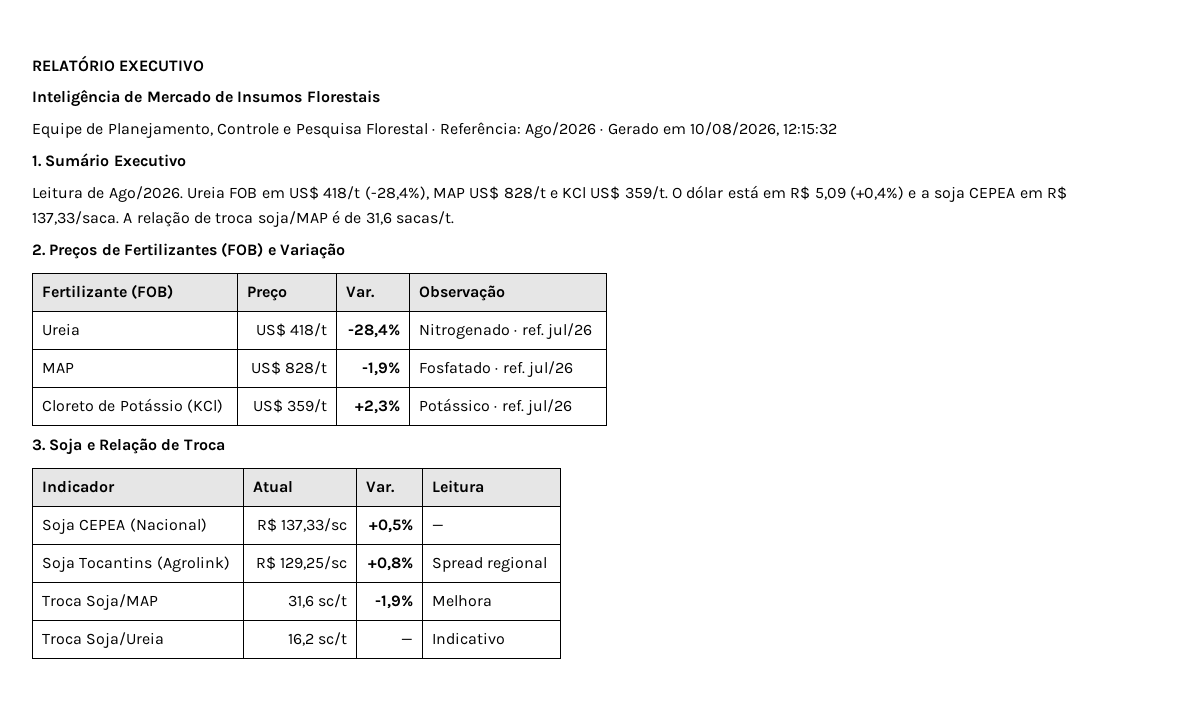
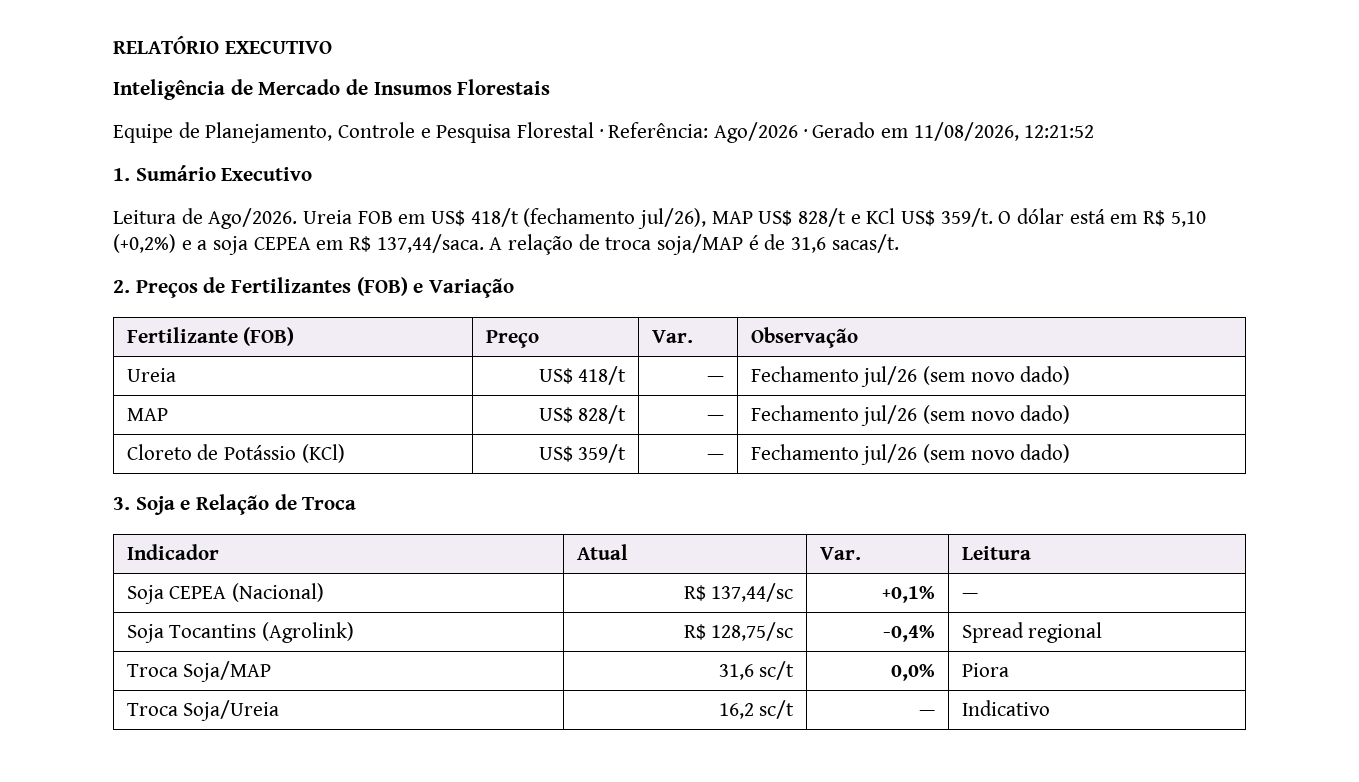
- Equipe de Planejamento, Controle e Pesquisa Florestal · Referência: Ago/2026 · Gerado em 10/08/2026, 12:15:32
+ Equipe de Planejamento, Controle e Pesquisa Florestal · Referência: Ago/2026 · Gerado em 11/08/2026, 12:21:52
- Ureia FOB em US$ 418/t (-28,4%), MAP US$ 828/t e KCl US$ 359/t.
+ Ureia FOB em US$ 418/t (fechamento jul/26), MAP US$ 828/t e KCl US$ 359/t.
- O dólar está em R$ 5,09 (+0,4%) e a soja CEPEA em R$ 137,33/saca.
+ O dólar está em R$ 5,10 (+0,2%) e a soja CEPEA em R$ 137,44/saca.
- Ureia | US$ 418/t | -28,4% | Nitrogenado · ref. jul/26
- MAP | US$ 828/t | -1,9% | Fosfatado · ref. jul/26
+ Ureia | US$ 418/t | — | Fechamento jul/26 (sem novo dado)
+ MAP | US$ 828/t | — | Fechamento jul/26 (sem novo dado)
- Cloreto de Potássio (KCl) | US$ 359/t | +2,3% | Potássico · ref. jul/26
+ Cloreto de Potássio (KCl) | US$ 359/t | — | Fechamento jul/26 (sem novo dado)
- Soja CEPEA (Nacional) | R$ 137,33/sc | +0,5% | —
+ Soja CEPEA (Nacional) | R$ 137,44/sc | +0,1% | —
- Soja Tocantins (Agrolink) | R$ 129,25/sc | +0,8% | Spread regional
+ Soja Tocantins (Agrolink) | R$ 128,75/sc | -0,4% | Spread regional
- Troca Soja/MAP | 31,6 sc/t | -1,9% | Melhora
+ Troca Soja/MAP | 31,6 sc/t | 0,0% | Piora

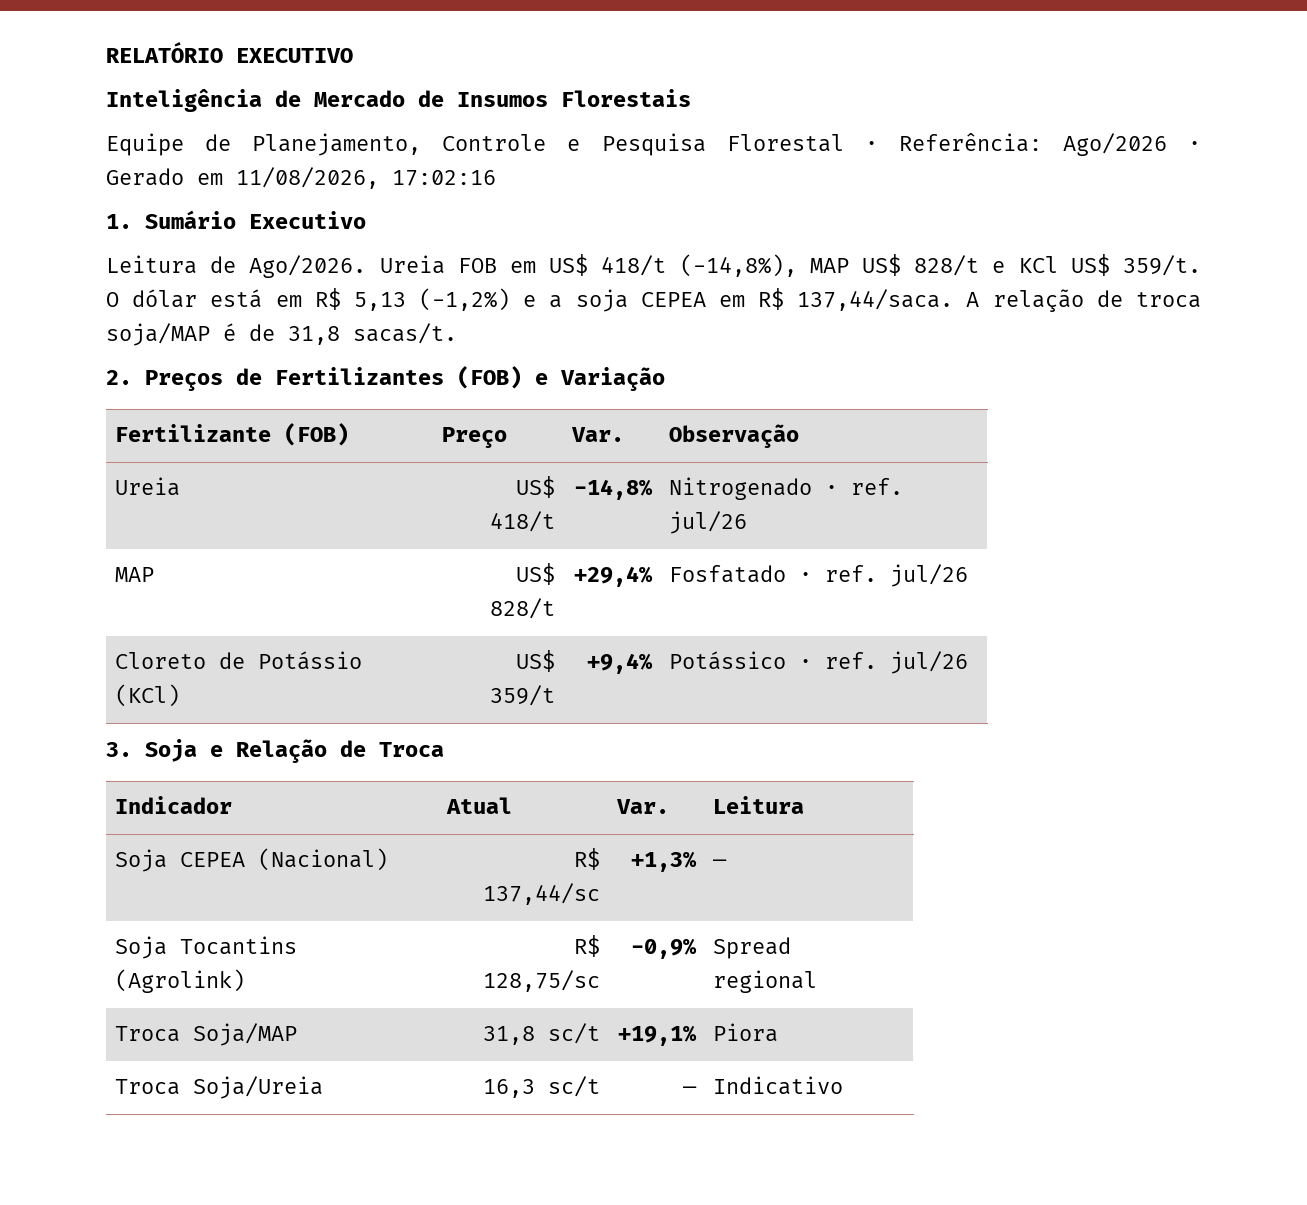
- Equipe de Planejamento, Controle e Pesquisa Florestal · Referência: Ago/2026 · Gerado em 11/08/2026, 12:21:52
+ Equipe de Planejamento, Controle e Pesquisa Florestal · Referência: Ago/2026 · Gerado em 11/08/2026, 17:02:16
- Ureia FOB em US$ 418/t (fechamento jul/26), MAP US$ 828/t e KCl US$ 359/t.
+ Ureia FOB em US$ 418/t (-14,8%), MAP US$ 828/t e KCl US$ 359/t.
- O dólar está em R$ 5,10 (+0,2%) e a soja CEPEA em R$ 137,44/saca.
+ O dólar está em R$ 5,13 (-1,2%) e a soja CEPEA em R$ 137,44/saca.
- A relação de troca soja/MAP é de 31,6 sacas/t.
+ A relação de troca soja/MAP é de 31,8 sacas/t.
- Ureia | US$ 418/t | — | Fechamento jul/26 (sem novo dado)
- MAP | US$ 828/t | — | Fechamento jul/26 (sem novo dado)
+ Ureia | US$ 418/t | -14,8% | Nitrogenado · ref. jul/26
+ MAP | US$ 828/t | +29,4% | Fosfatado · ref. jul/26
- Cloreto de Potássio (KCl) | US$ 359/t | — | Fechamento jul/26 (sem novo dado)
+ Cloreto de Potássio (KCl) | US$ 359/t | +9,4% | Potássico · ref. jul/26
- Soja CEPEA (Nacional) | R$ 137,44/sc | +0,1% | —
+ Soja CEPEA (Nacional) | R$ 137,44/sc | +1,3% | —
- Soja Tocantins (Agrolink) | R$ 128,75/sc | -0,4% | Spread regional
+ Soja Tocantins (Agrolink) | R$ 128,75/sc | -0,9% | Spread regional
- Troca Soja/MAP | 31,6 sc/t | 0,0% | Piora
+ Troca Soja/MAP | 31,8 sc/t | +19,1% | Piora
- Troca Soja/Ureia | 16,2 sc/t | — | Indicativo
+ Troca Soja/Ureia | 16,3 sc/t | — | Indicativo

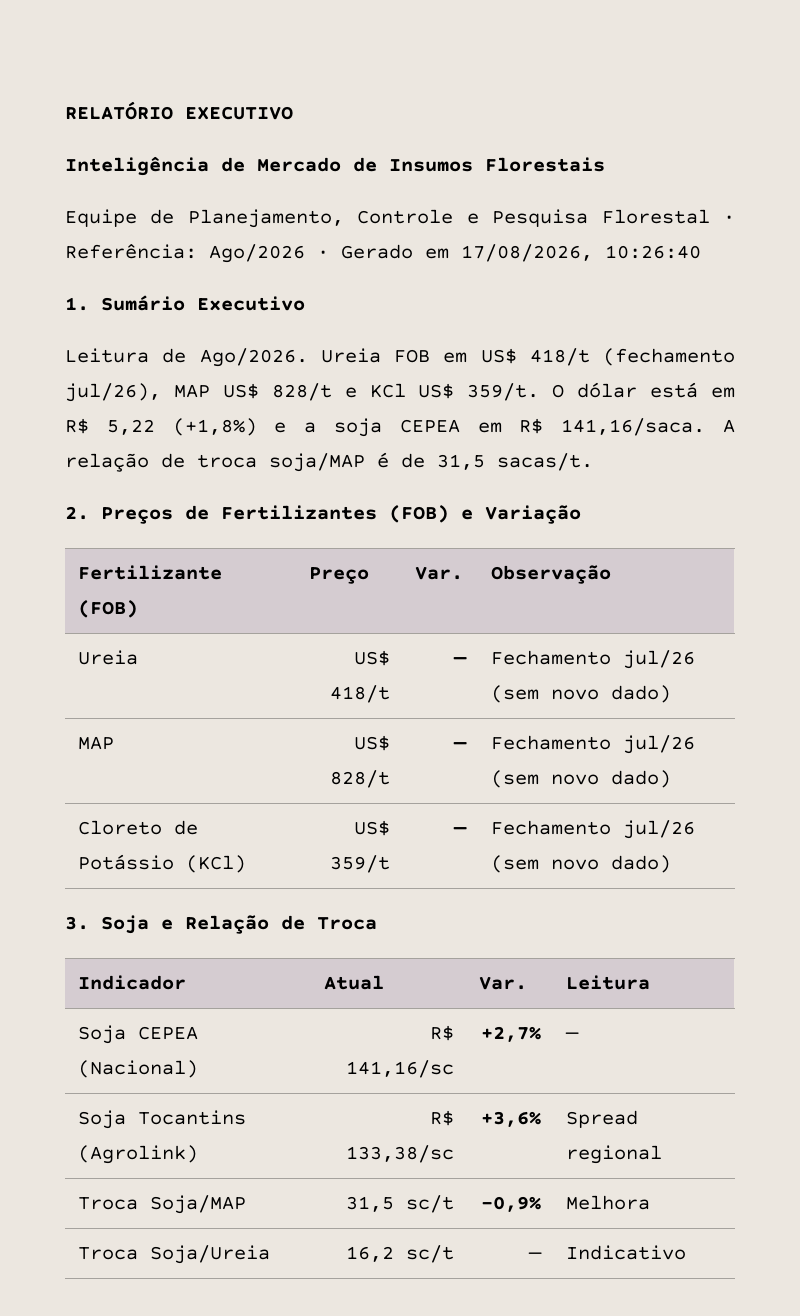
- Equipe de Planejamento, Controle e Pesquisa Florestal · Referência: Ago/2026 · Gerado em 11/08/2026, 17:02:16
+ Equipe de Planejamento, Controle e Pesquisa Florestal · Referência: Ago/2026 · Gerado em 17/08/2026, 10:26:40
- Ureia FOB em US$ 418/t (-14,8%), MAP US$ 828/t e KCl US$ 359/t.
+ Ureia FOB em US$ 418/t (fechamento jul/26), MAP US$ 828/t e KCl US$ 359/t.
- O dólar está em R$ 5,13 (-1,2%) e a soja CEPEA em R$ 137,44/saca.
+ O dólar está em R$ 5,22 (+1,8%) e a soja CEPEA em R$ 141,16/saca.
- A relação de troca soja/MAP é de 31,8 sacas/t.
+ A relação de troca soja/MAP é de 31,5 sacas/t.
- Ureia | US$ 418/t | -14,8% | Nitrogenado · ref. jul/26
- MAP | US$ 828/t | +29,4% | Fosfatado · ref. jul/26
+ Ureia | US$ 418/t | — | Fechamento jul/26 (sem novo dado)
+ MAP | US$ 828/t | — | Fechamento jul/26 (sem novo dado)
- Cloreto de Potássio (KCl) | US$ 359/t | +9,4% | Potássico · ref. jul/26
+ Cloreto de Potássio (KCl) | US$ 359/t | — | Fechamento jul/26 (sem novo dado)
- Soja CEPEA (Nacional) | R$ 137,44/sc | +1,3% | —
+ Soja CEPEA (Nacional) | R$ 141,16/sc | +2,7% | —
- Soja Tocantins (Agrolink) | R$ 128,75/sc | -0,9% | Spread regional
+ Soja Tocantins (Agrolink) | R$ 133,38/sc | +3,6% | Spread regional
- Troca Soja/MAP | 31,8 sc/t | +19,1% | Piora
+ Troca Soja/MAP | 31,5 sc/t | -0,9% | Melhora
- Troca Soja/Ureia | 16,3 sc/t | — | Indicativo
+ Troca Soja/Ureia | 16,2 sc/t | — | Indicativo

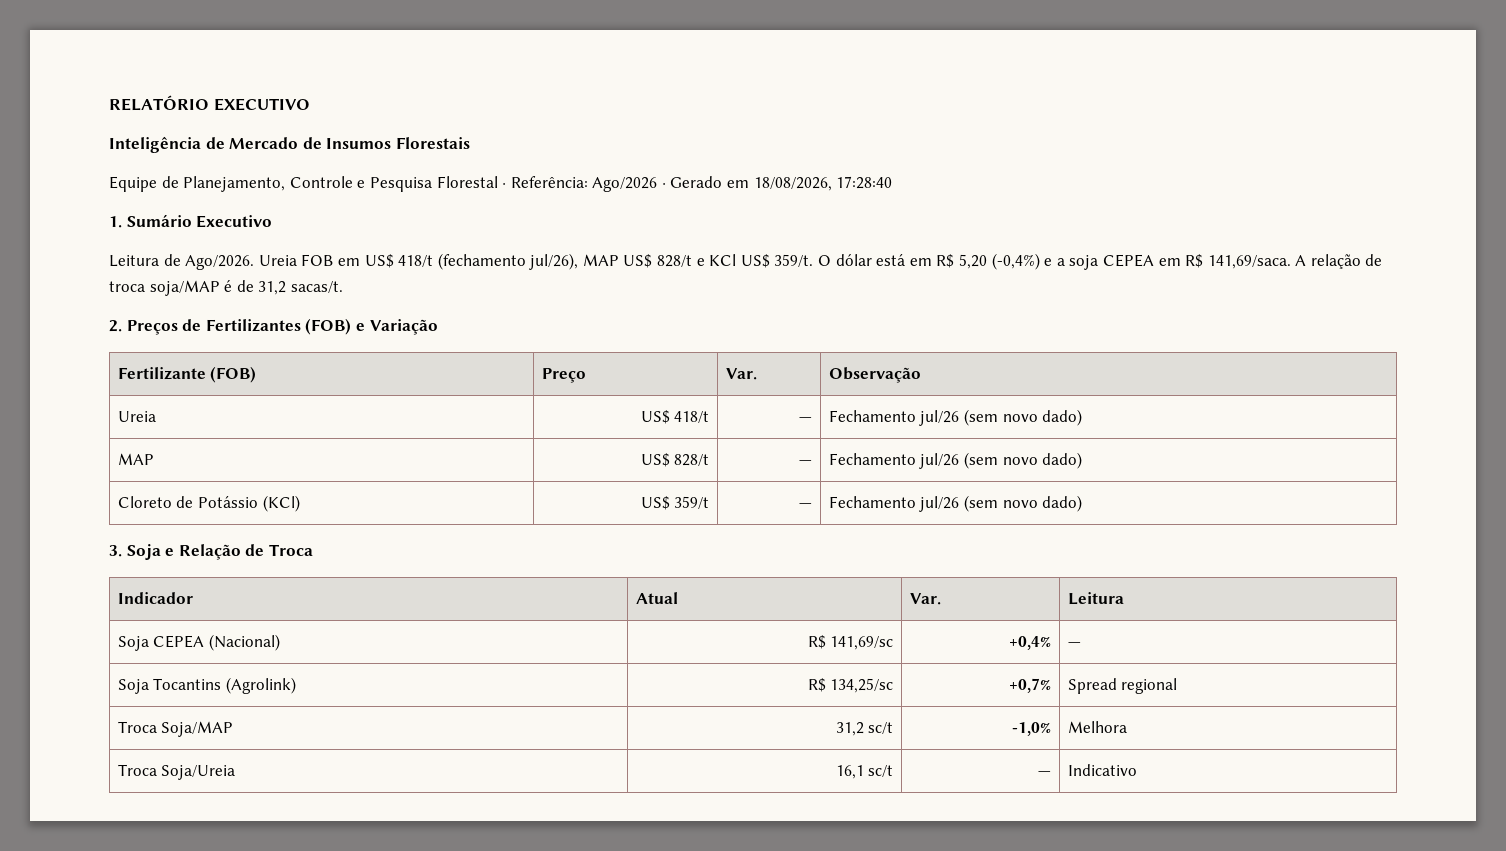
- Equipe de Planejamento, Controle e Pesquisa Florestal · Referência: Ago/2026 · Gerado em 17/08/2026, 10:26:40
+ Equipe de Planejamento, Controle e Pesquisa Florestal · Referência: Ago/2026 · Gerado em 18/08/2026, 17:28:40
- O dólar está em R$ 5,22 (+1,8%) e a soja CEPEA em R$ 141,16/saca.
+ O dólar está em R$ 5,20 (-0,4%) e a soja CEPEA em R$ 141,69/saca.
- A relação de troca soja/MAP é de 31,5 sacas/t.
+ A relação de troca soja/MAP é de 31,2 sacas/t.
- Soja CEPEA (Nacional) | R$ 141,16/sc | +2,7% | —
+ Soja CEPEA (Nacional) | R$ 141,69/sc | +0,4% | —
- Soja Tocantins (Agrolink) | R$ 133,38/sc | +3,6% | Spread regional
+ Soja Tocantins (Agrolink) | R$ 134,25/sc | +0,7% | Spread regional
- Troca Soja/MAP | 31,5 sc/t | -0,9% | Melhora
+ Troca Soja/MAP | 31,2 sc/t | -1,0% | Melhora
- Troca Soja/Ureia | 16,2 sc/t | — | Indicativo
+ Troca Soja/Ureia | 16,1 sc/t | — | Indicativo

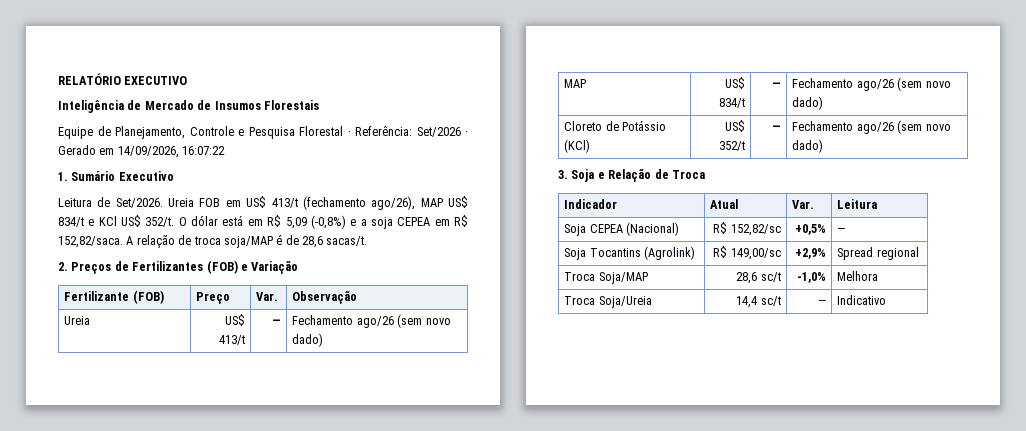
- Equipe de Planejamento, Controle e Pesquisa Florestal · Referência: Ago/2026 · Gerado em 18/08/2026, 17:28:40
+ Equipe de Planejamento, Controle e Pesquisa Florestal · Referência: Set/2026 · Gerado em 14/09/2026, 16:07:22
- Leitura de Ago/2026.
+ Leitura de Set/2026.
- Ureia FOB em US$ 418/t (fechamento jul/26), MAP US$ 828/t e KCl US$ 359/t.
+ Ureia FOB em US$ 413/t (fechamento ago/26), MAP US$ 834/t e KCl US$ 352/t.
- O dólar está em R$ 5,20 (-0,4%) e a soja CEPEA em R$ 141,69/saca.
+ O dólar está em R$ 5,09 (-0,8%) e a soja CEPEA em R$ 152,82/saca.
- A relação de troca soja/MAP é de 31,2 sacas/t.
+ A relação de troca soja/MAP é de 28,6 sacas/t.
- Ureia | US$ 418/t | — | Fechamento jul/26 (sem novo dado)
+ Ureia | US$ 413/t | — | Fechamento ago/26 (sem novo dado)
- MAP | US$ 828/t | — | Fechamento jul/26 (sem novo dado)
+ MAP | US$ 834/t | — | Fechamento ago/26 (sem novo dado)
- Cloreto de Potássio (KCl) | US$ 359/t | — | Fechamento jul/26 (sem novo dado)
+ Cloreto de Potássio (KCl) | US$ 352/t | — | Fechamento ago/26 (sem novo dado)
- Soja CEPEA (Nacional) | R$ 141,69/sc | +0,4% | —
+ Soja CEPEA (Nacional) | R$ 152,82/sc | +0,5% | —
- Soja Tocantins (Agrolink) | R$ 134,25/sc | +0,7% | Spread regional
+ Soja Tocantins (Agrolink) | R$ 149,00/sc | +2,9% | Spread regional
- Troca Soja/MAP | 31,2 sc/t | -1,0% | Melhora
+ Troca Soja/MAP | 28,6 sc/t | -1,0% | Melhora
- Troca Soja/Ureia | 16,1 sc/t | — | Indicativo
+ Troca Soja/Ureia | 14,4 sc/t | — | Indicativo

